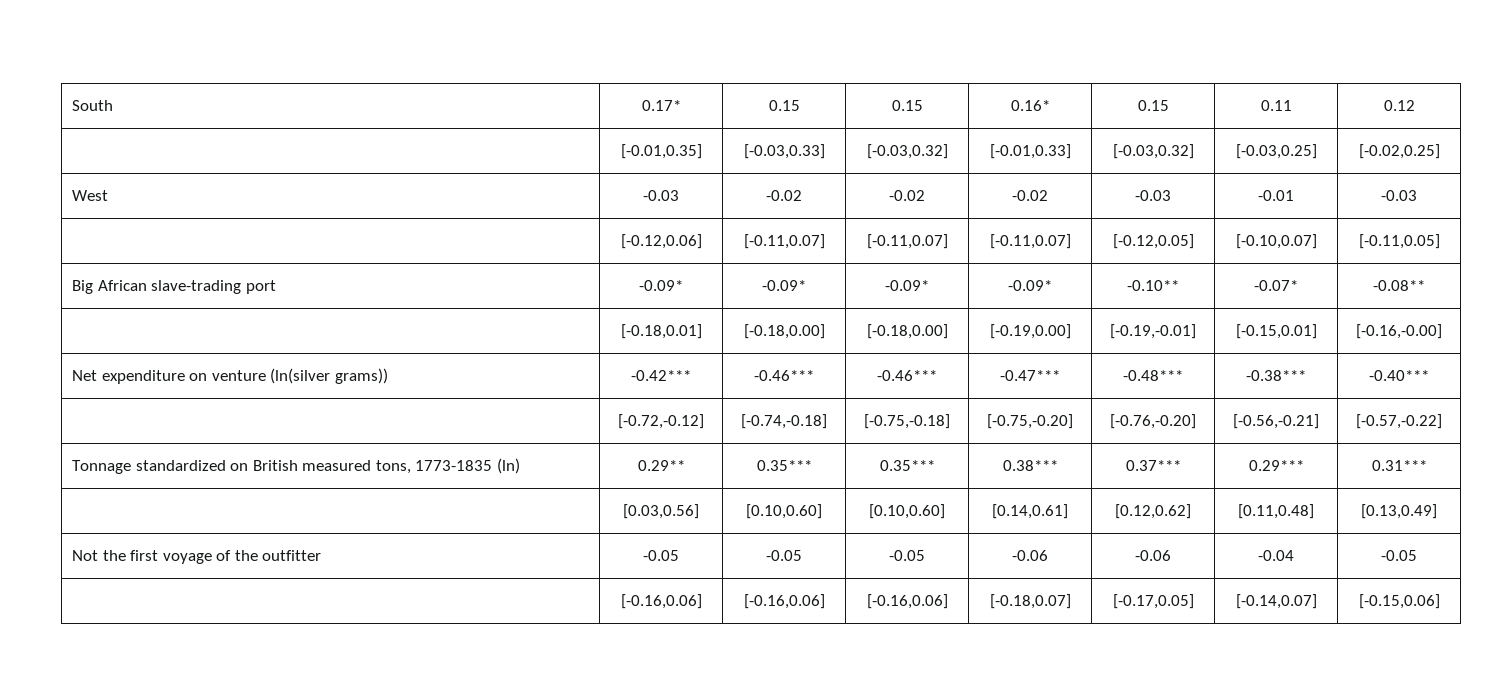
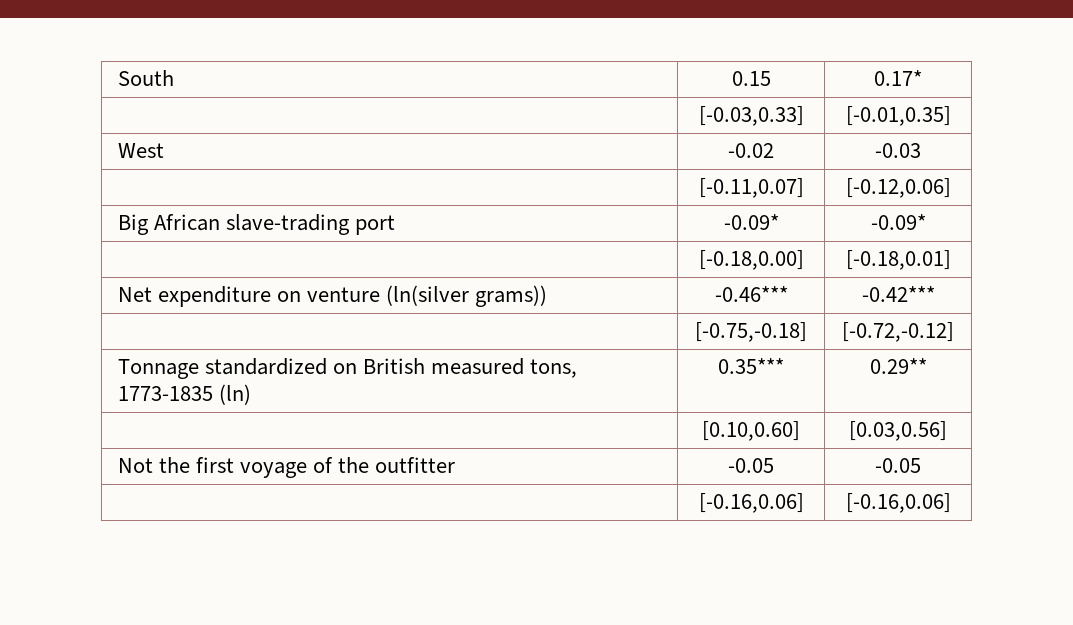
- South | 0.17* | 0.15 | 0.15 | 0.16* | 0.15 | 0.11 | 0.12
- | [-0.01,0.35] | [-0.03,0.33] | [-0.03,0.32] | [-0.01,0.33] | [-0.03,0.32] | [-0.03,0.25] | [-0.02,0.25]
- West | -0.03 | -0.02 | -0.02 | -0.02 | -0.03 | -0.01 | -0.03
- | [-0.12,0.06] | [-0.11,0.07] | [-0.11,0.07] | [-0.11,0.07] | [-0.12,0.05] | [-0.10,0.07] | [-0.11,0.05]
+ South | 0.15 | 0.17*
+ | [-0.03,0.33] | [-0.01,0.35]
+ West | -0.02 | -0.03
+ | [-0.11,0.07] | [-0.12,0.06]
- Big African slave-trading port | -0.09* | -0.09* | -0.09* | -0.09* | -0.10** | -0.07* | -0.08**
- | [-0.18,0.01] | [-0.18,0.00] | [-0.18,0.00] | [-0.19,0.00] | [-0.19,-0.01] | [-0.15,0.01] | [-0.16,-0.00]
+ Big African slave-trading port | -0.09* | -0.09*
+ | [-0.18,0.00] | [-0.18,0.01]
- Net expenditure on venture (ln(silver grams)) | -0.42*** | -0.46*** | -0.46*** | -0.47*** | -0.48*** | -0.38*** | -0.40***
- | [-0.72,-0.12] | [-0.74,-0.18] | [-0.75,-0.18] | [-0.75,-0.20] | [-0.76,-0.20] | [-0.56,-0.21] | [-0.57,-0.22]
+ Net expenditure on venture (ln(silver grams)) | -0.46*** | -0.42***
+ | [-0.75,-0.18] | [-0.72,-0.12]
- Tonnage standardized on British measured tons, 1773-1835 (ln) | 0.29** | 0.35*** | 0.35*** | 0.38*** | 0.37*** | 0.29*** | 0.31***
- | [0.03,0.56] | [0.10,0.60] | [0.10,0.60] | [0.14,0.61] | [0.12,0.62] | [0.11,0.48] | [0.13,0.49]
+ Tonnage standardized on British measured tons, 1773-1835 (ln) | 0.35*** | 0.29**
+ | [0.10,0.60] | [0.03,0.56]
- Not the first voyage of the outfitter | -0.05 | -0.05 | -0.05 | -0.06 | -0.06 | -0.04 | -0.05
- | [-0.16,0.06] | [-0.16,0.06] | [-0.16,0.06] | [-0.18,0.07] | [-0.17,0.05] | [-0.14,0.07] | [-0.15,0.06]
+ Not the first voyage of the outfitter | -0.05 | -0.05
+ | [-0.16,0.06] | [-0.16,0.06]

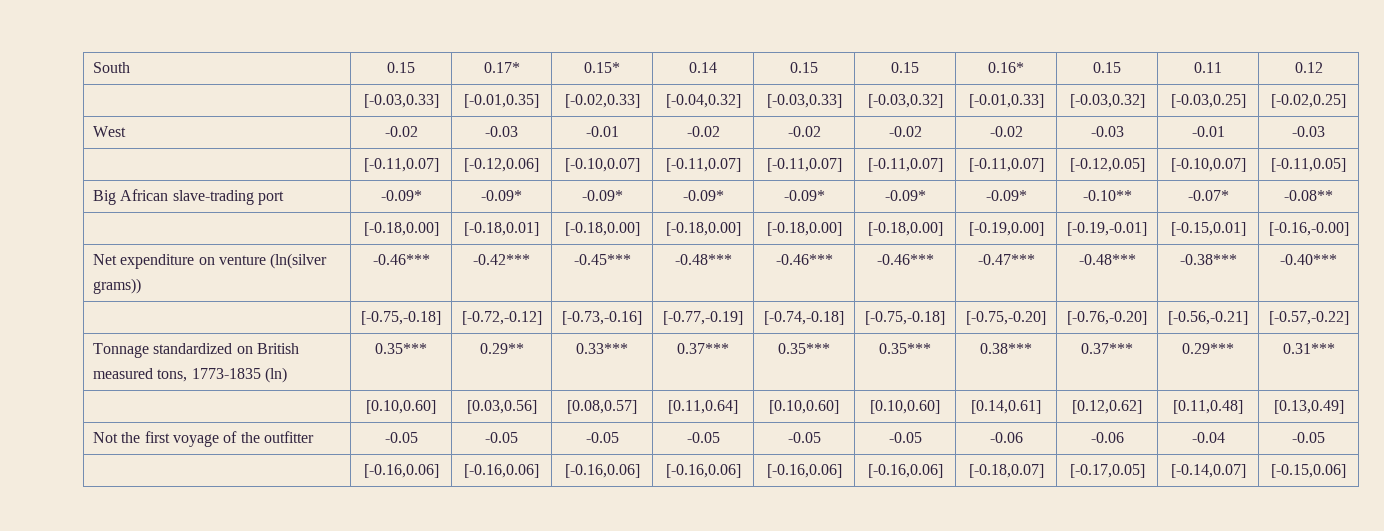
- South | 0.15 | 0.17*
- | [-0.03,0.33] | [-0.01,0.35]
- West | -0.02 | -0.03
- | [-0.11,0.07] | [-0.12,0.06]
+ South | 0.15 | 0.17* | 0.15* | 0.14 | 0.15 | 0.15 | 0.16* | 0.15 | 0.11 | 0.12
+ | [-0.03,0.33] | [-0.01,0.35] | [-0.02,0.33] | [-0.04,0.32] | [-0.03,0.33] | [-0.03,0.32] | [-0.01,0.33] | [-0.03,0.32] | [-0.03,0.25] | [-0.02,0.25]
+ West | -0.02 | -0.03 | -0.01 | -0.02 | -0.02 | -0.02 | -0.02 | -0.03 | -0.01 | -0.03
+ | [-0.11,0.07] | [-0.12,0.06] | [-0.10,0.07] | [-0.11,0.07] | [-0.11,0.07] | [-0.11,0.07] | [-0.11,0.07] | [-0.12,0.05] | [-0.10,0.07] | [-0.11,0.05]
- Big African slave-trading port | -0.09* | -0.09*
- | [-0.18,0.00] | [-0.18,0.01]
+ Big African slave-trading port | -0.09* | -0.09* | -0.09* | -0.09* | -0.09* | -0.09* | -0.09* | -0.10** | -0.07* | -0.08**
+ | [-0.18,0.00] | [-0.18,0.01] | [-0.18,0.00] | [-0.18,0.00] | [-0.18,0.00] | [-0.18,0.00] | [-0.19,0.00] | [-0.19,-0.01] | [-0.15,0.01] | [-0.16,-0.00]
- Net expenditure on venture (ln(silver grams)) | -0.46*** | -0.42***
- | [-0.75,-0.18] | [-0.72,-0.12]
+ Net expenditure on venture (ln(silver grams)) | -0.46*** | -0.42*** | -0.45*** | -0.48*** | -0.46*** | -0.46*** | -0.47*** | -0.48*** | -0.38*** | -0.40***
+ | [-0.75,-0.18] | [-0.72,-0.12] | [-0.73,-0.16] | [-0.77,-0.19] | [-0.74,-0.18] | [-0.75,-0.18] | [-0.75,-0.20] | [-0.76,-0.20] | [-0.56,-0.21] | [-0.57,-0.22]
- Tonnage standardized on British measured tons, 1773-1835 (ln) | 0.35*** | 0.29**
- | [0.10,0.60] | [0.03,0.56]
+ Tonnage standardized on British measured tons, 1773-1835 (ln) | 0.35*** | 0.29** | 0.33*** | 0.37*** | 0.35*** | 0.35*** | 0.38*** | 0.37*** | 0.29*** | 0.31***
+ | [0.10,0.60] | [0.03,0.56] | [0.08,0.57] | [0.11,0.64] | [0.10,0.60] | [0.10,0.60] | [0.14,0.61] | [0.12,0.62] | [0.11,0.48] | [0.13,0.49]
- Not the first voyage of the outfitter | -0.05 | -0.05
- | [-0.16,0.06] | [-0.16,0.06]
+ Not the first voyage of the outfitter | -0.05 | -0.05 | -0.05 | -0.05 | -0.05 | -0.05 | -0.06 | -0.06 | -0.04 | -0.05
+ | [-0.16,0.06] | [-0.16,0.06] | [-0.16,0.06] | [-0.16,0.06] | [-0.16,0.06] | [-0.16,0.06] | [-0.18,0.07] | [-0.17,0.05] | [-0.14,0.07] | [-0.15,0.06]

